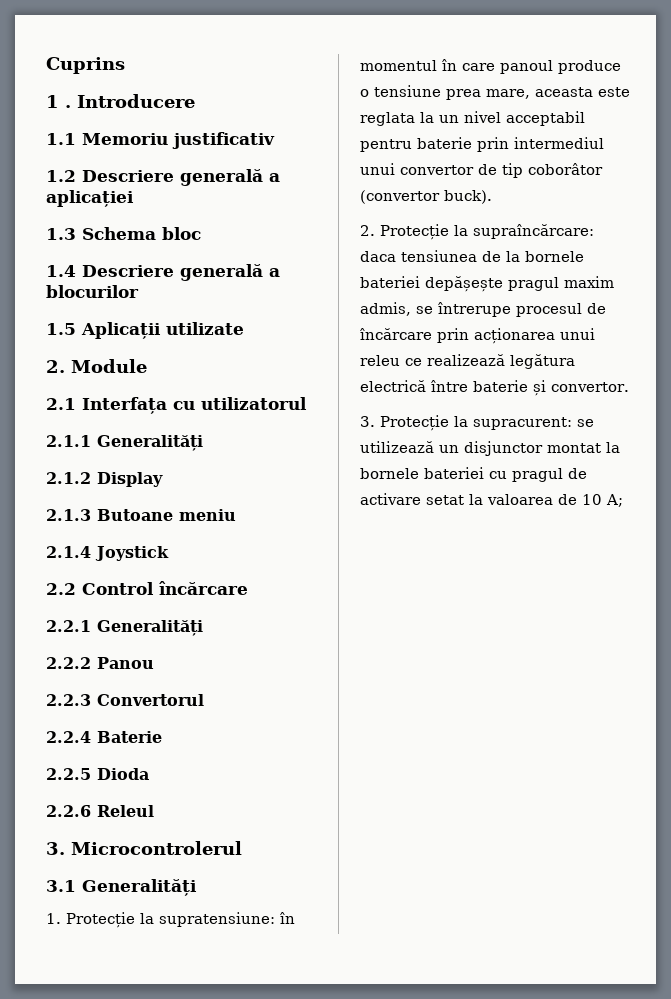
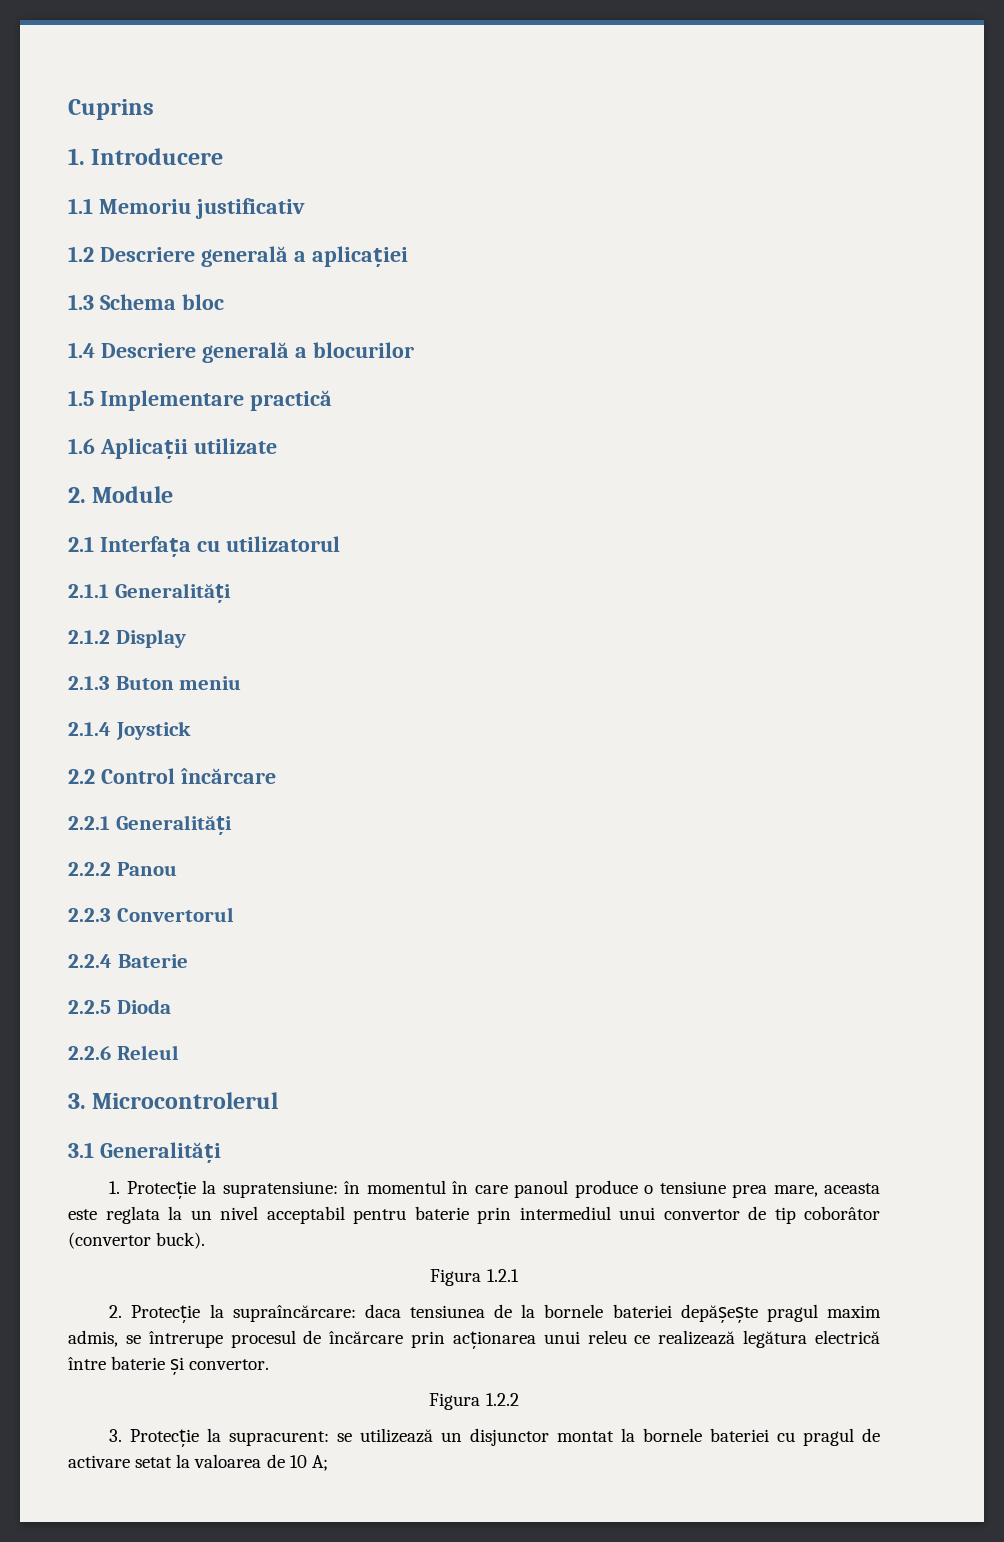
- 1 . Introducere
+ 1. Introducere
- 1.5 Aplicații utilizate
+ 1.5 Implementare practică
+ 1.6 Aplicații utilizate
- 2.1.3 Butoane meniu
+ 2.1.3 Buton meniu
+ Figura 1.2.1
+ Figura 1.2.2

